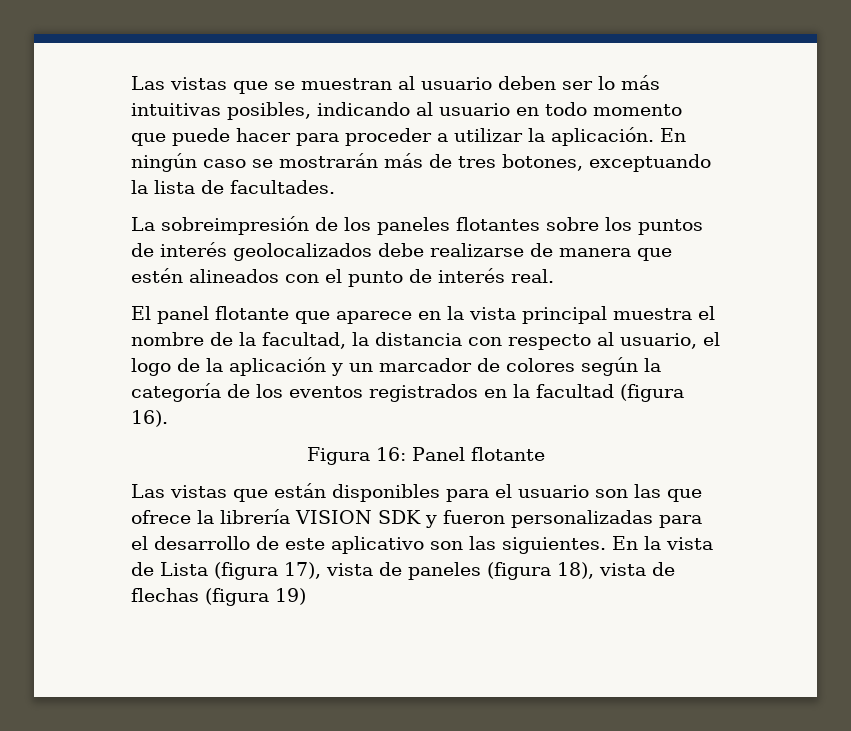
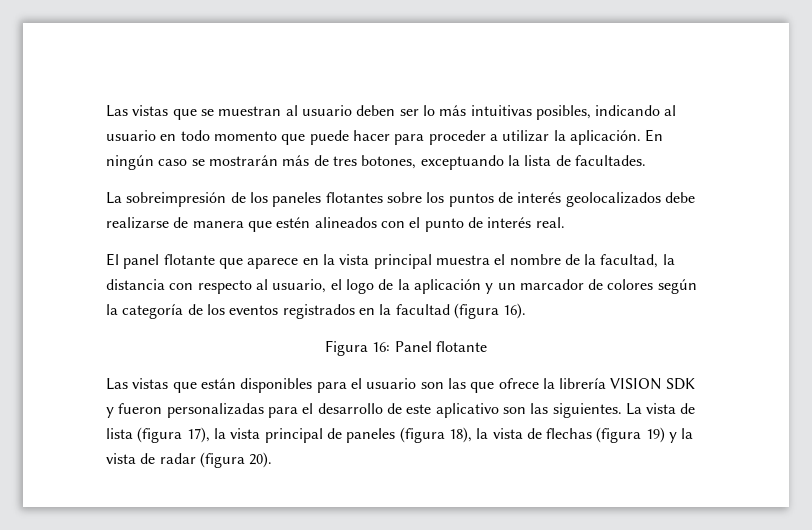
- En la vista de Lista (figura 17), vista de paneles (figura 18), vista de flechas (figura 19)
+ La vista de lista (figura 17), la vista principal de paneles (figura 18), la vista de flechas (figura 19) y la vista de radar (figura 20).

